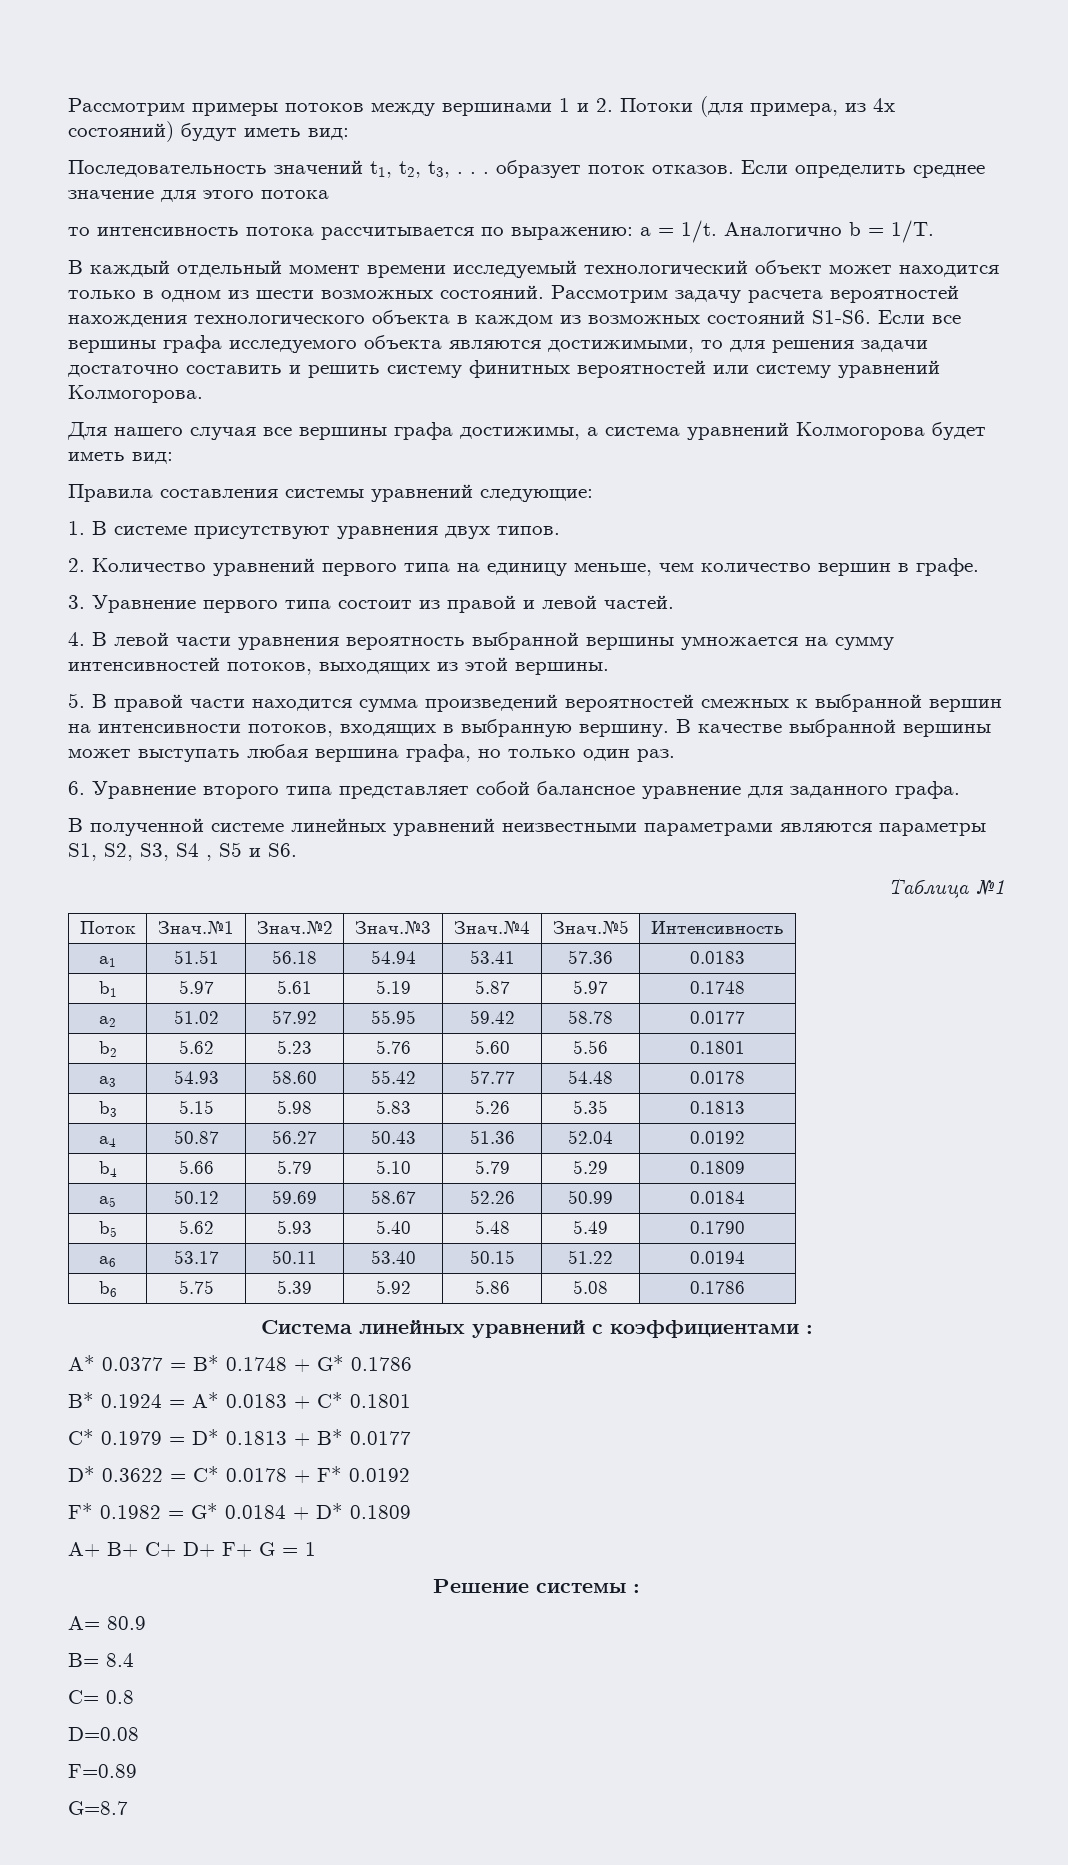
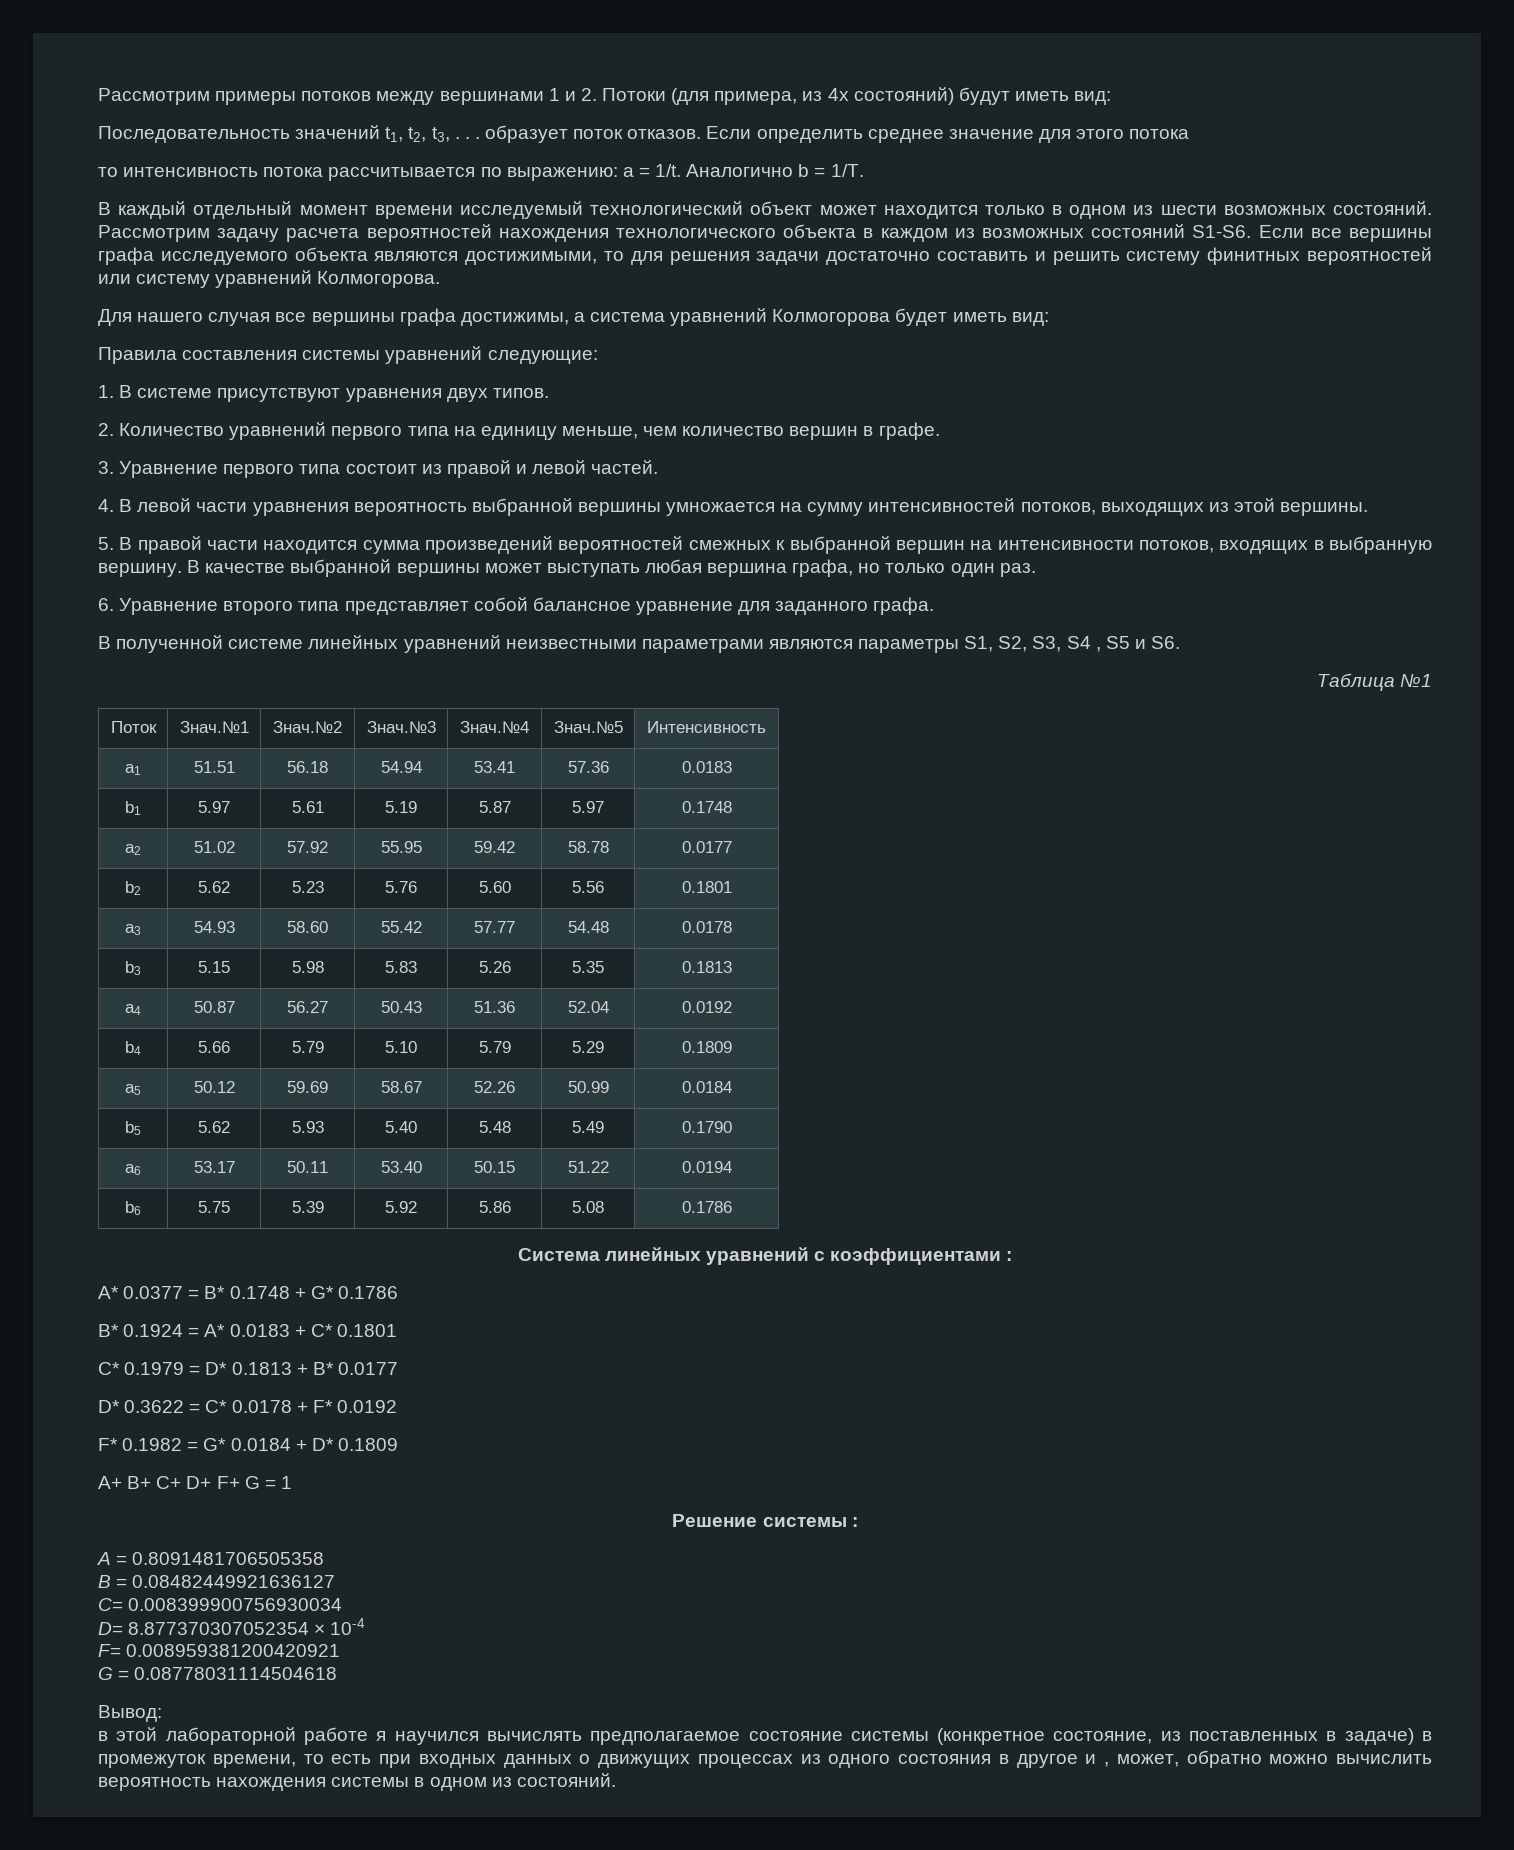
- A= 80.9
- B= 8.4
- C= 0.8
- D=0.08
- F=0.89
- G=8.7
+ A = 0.8091481706505358
+ B = 0.08482449921636127
+ C= 0.008399900756930034
+ D= 8.877370307052354 × 10-4
+ F= 0.008959381200420921
+ G = 0.08778031114504618
+ Вывод:
+ в этой лабораторной работе я научился вычислять предполагаемое состояние системы (конкретное состояние, из поставленных в задаче) в промежуток времени, то есть при входных данных о движущих процессах из одного состояния в другое и , может, обратно можно вычислить вероятность нахождения системы в одном из состояний.

